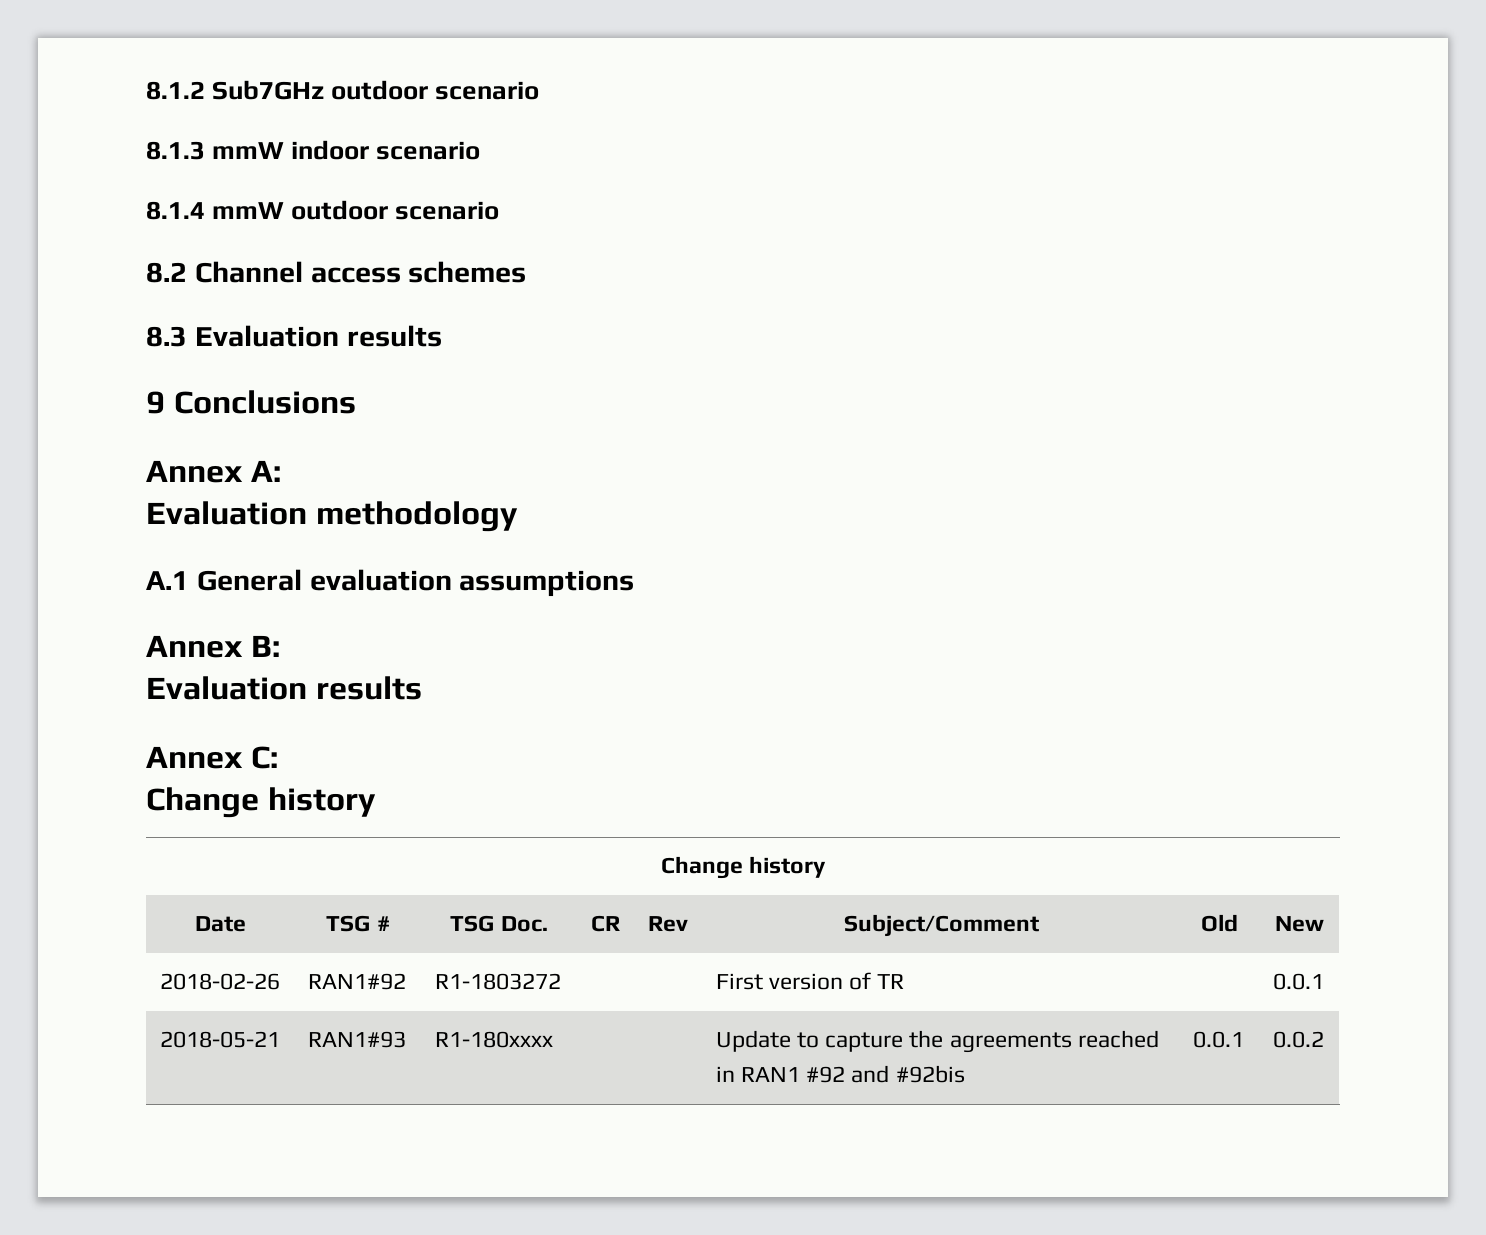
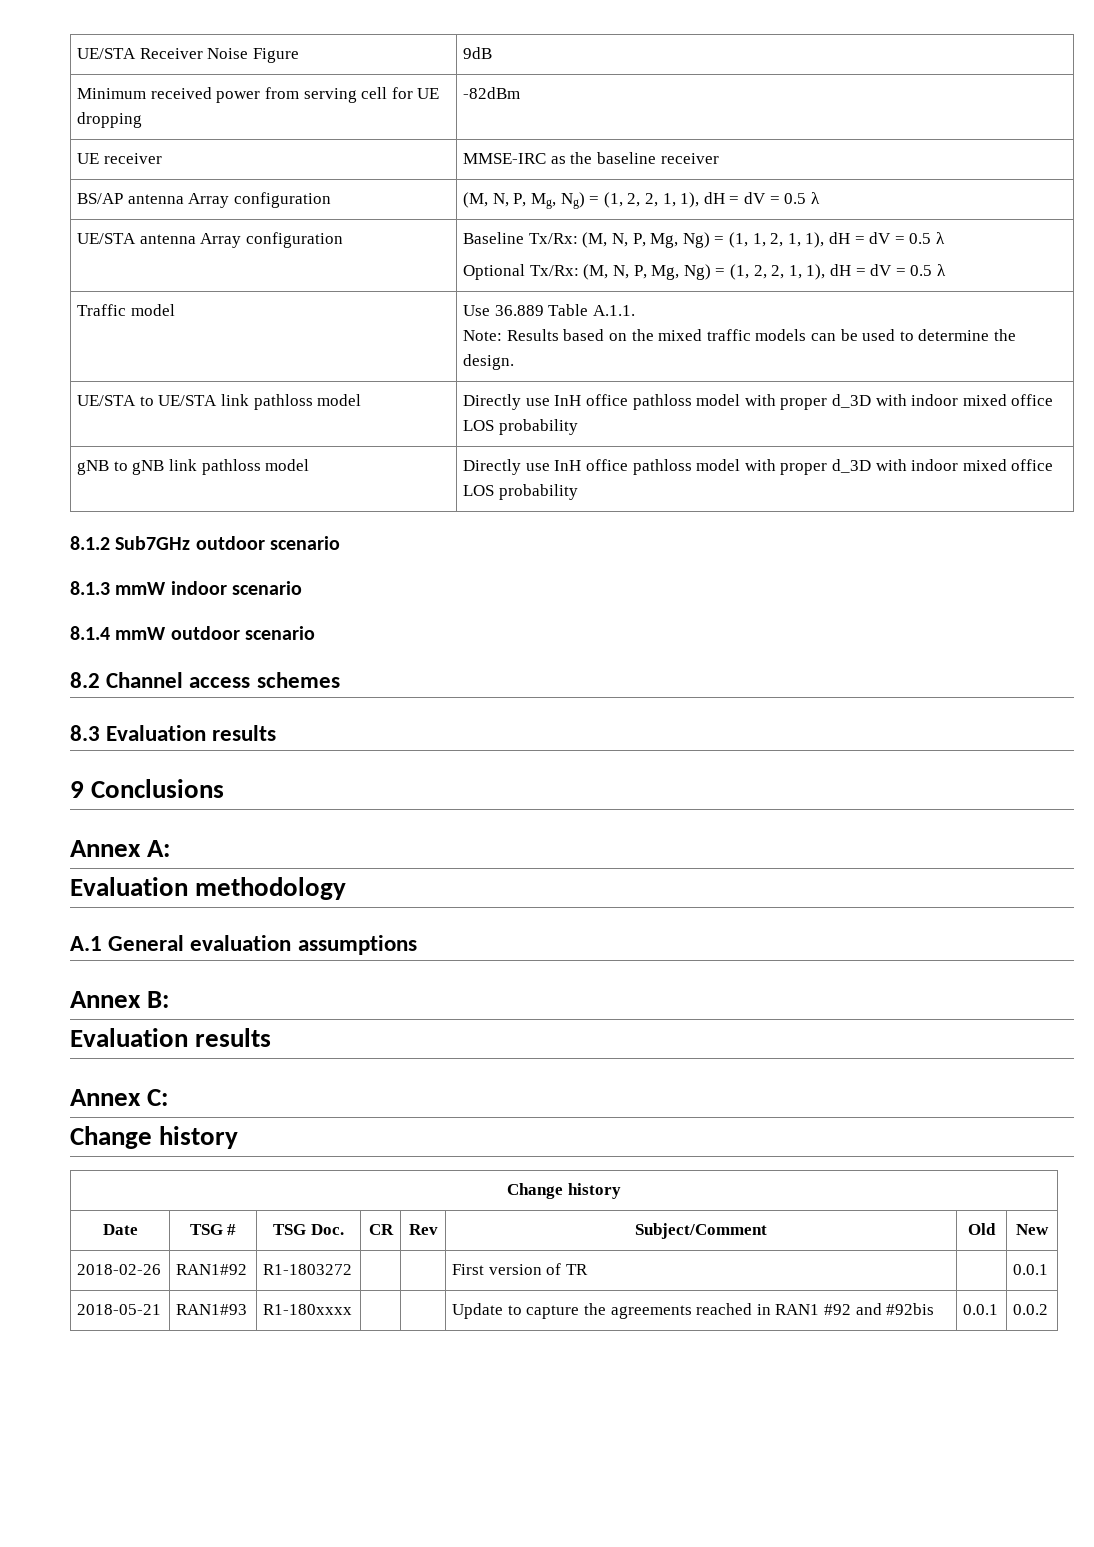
+ UE/STA Receiver Noise Figure | 9dB
+ Minimum received power from serving cell for UE dropping | -82dBm
+ UE receiver | MMSE-IRC as the baseline receiver
+ BS/AP antenna Array configuration | (M, N, P, Mg, Ng) = (1, 2, 2, 1, 1), dH = dV = 0.5 λ
+ UE/STA antenna Array configuration | Baseline Tx/Rx: (M, N, P, Mg, Ng) = (1, 1, 2, 1, 1), dH = dV = 0.5 λ
+ Optional Tx/Rx: (M, N, P, Mg, Ng) = (1, 2, 2, 1, 1), dH = dV = 0.5 λ
+ Traffic model | Use 36.889 Table A.1.1.
+ Note: Results based on the mixed traffic models can be used to determine the design.
+ UE/STA to UE/STA link pathloss model | Directly use InH office pathloss model with proper d_3D with indoor mixed office LOS probability
+ gNB to gNB link pathloss model | Directly use InH office pathloss model with proper d_3D with indoor mixed office LOS probability

